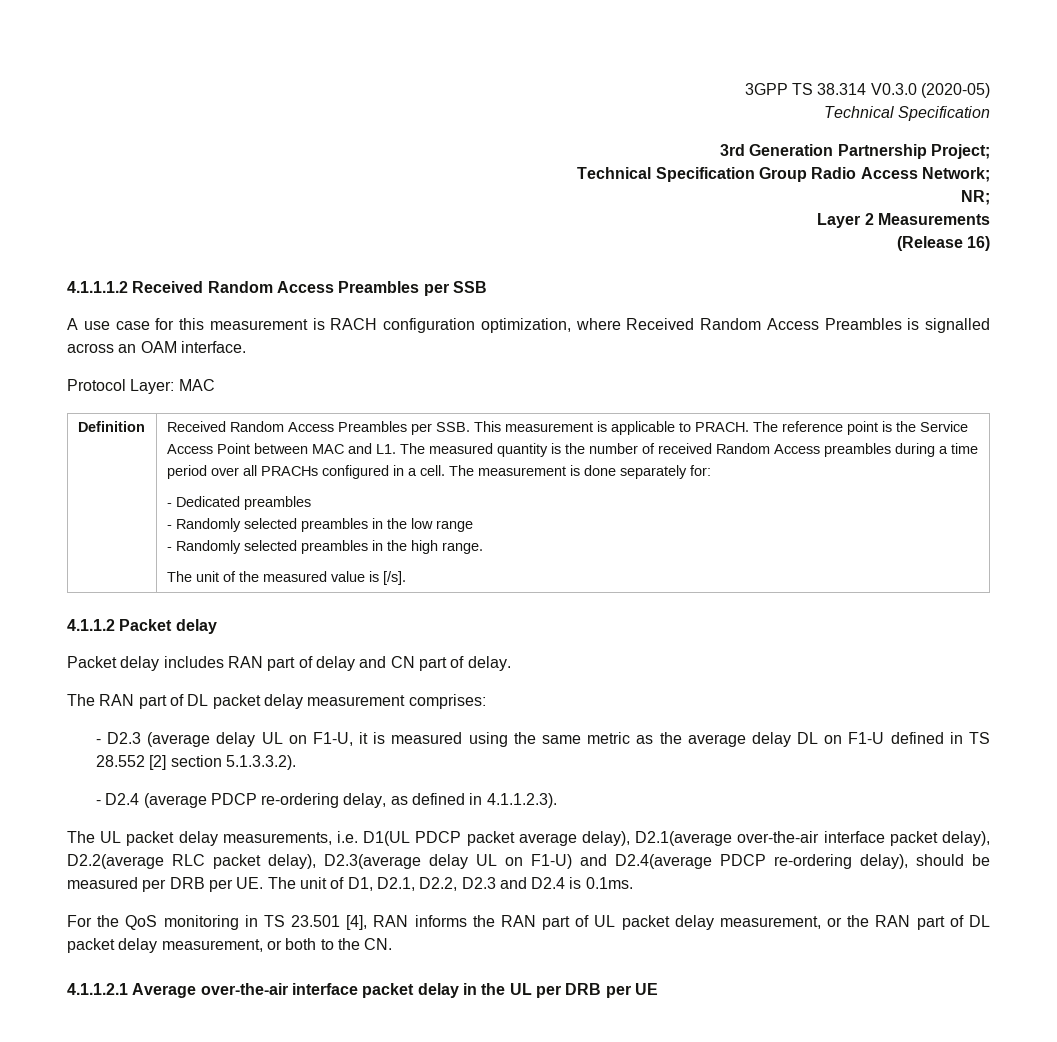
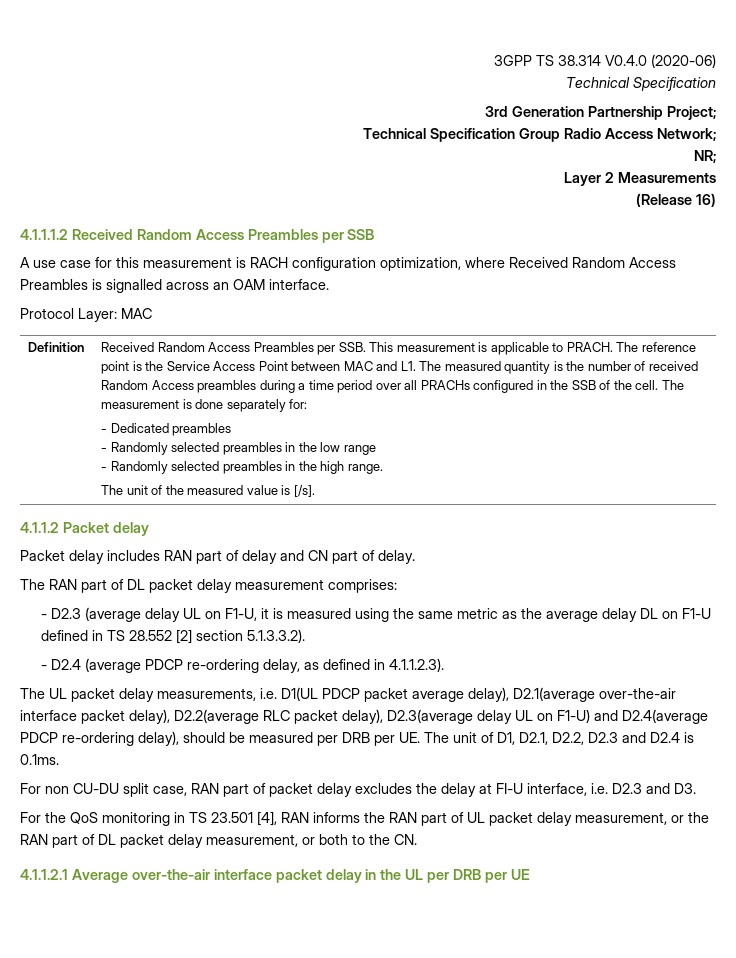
- 3GPP TS 38.314 V0.3.0 (2020-05)
+ 3GPP TS 38.314 V0.4.0 (2020-06)
- The reference point is the Service Access Point between MAC and L1. The measured quantity is the number of received Random Access preambles during a time period over all PRACHs configured in a cell.
+ The reference point is the Service Access Point between MAC and L1. The measured quantity is the number of received Random Access preambles during a time period over all PRACHs configured in the SSB of the cell.
+ For non CU-DU split case, RAN part of packet delay excludes the delay at FI-U interface, i.e. D2.3 and D3.

